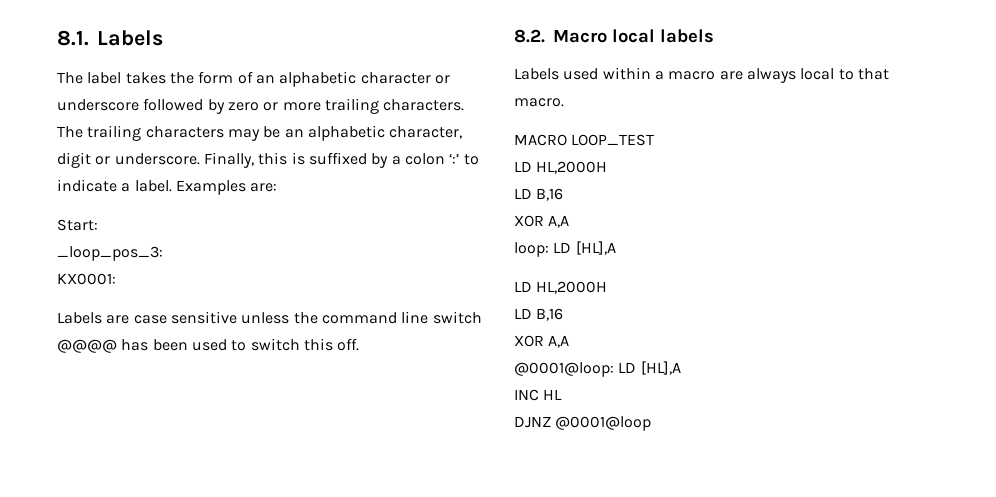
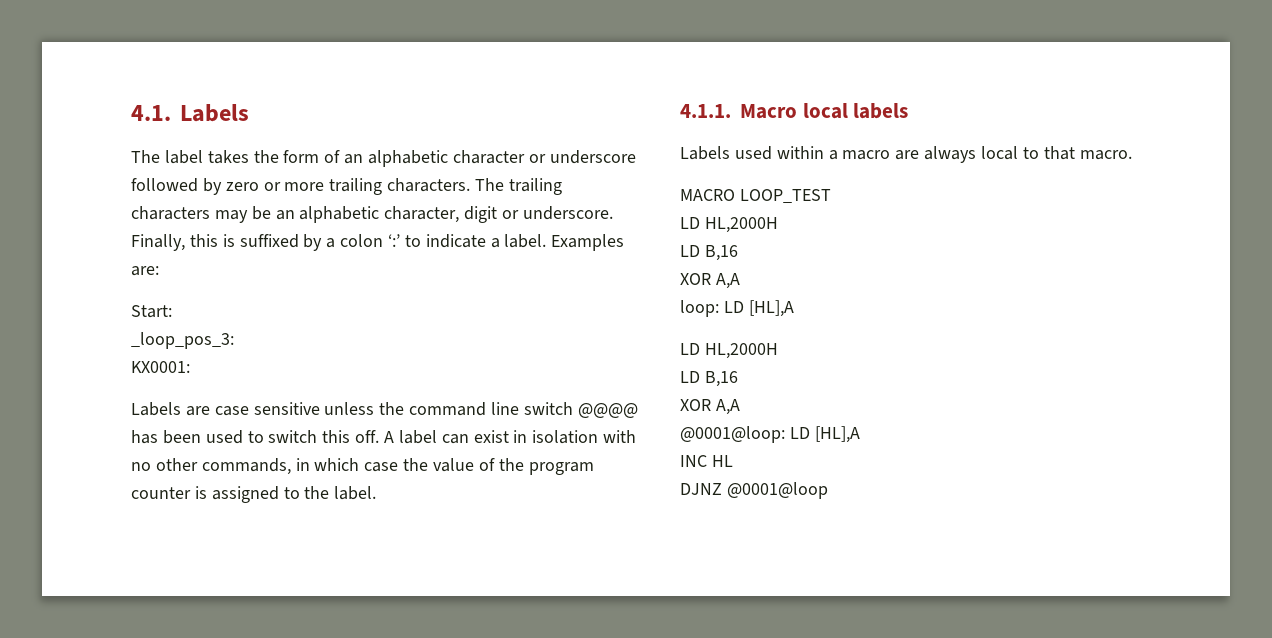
- 8.1. Labels
+ 4.1. Labels
- Labels are case sensitive unless the command line switch @@@@ has been used to switch this off.
- 8.2. Macro local labels
+ Labels are case sensitive unless the command line switch @@@@ has been used to switch this off. A label can exist in isolation with no other commands, in which case the value of the program counter is assigned to the label.
+ 4.1.1. Macro local labels

